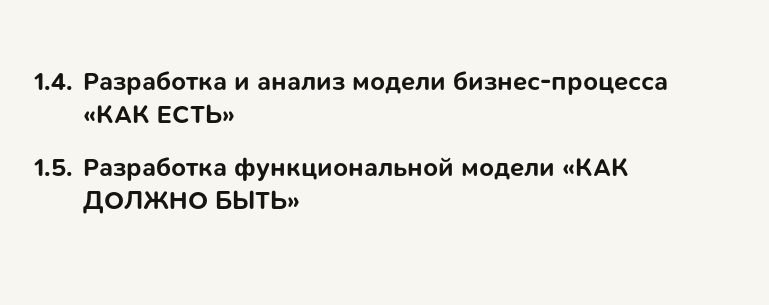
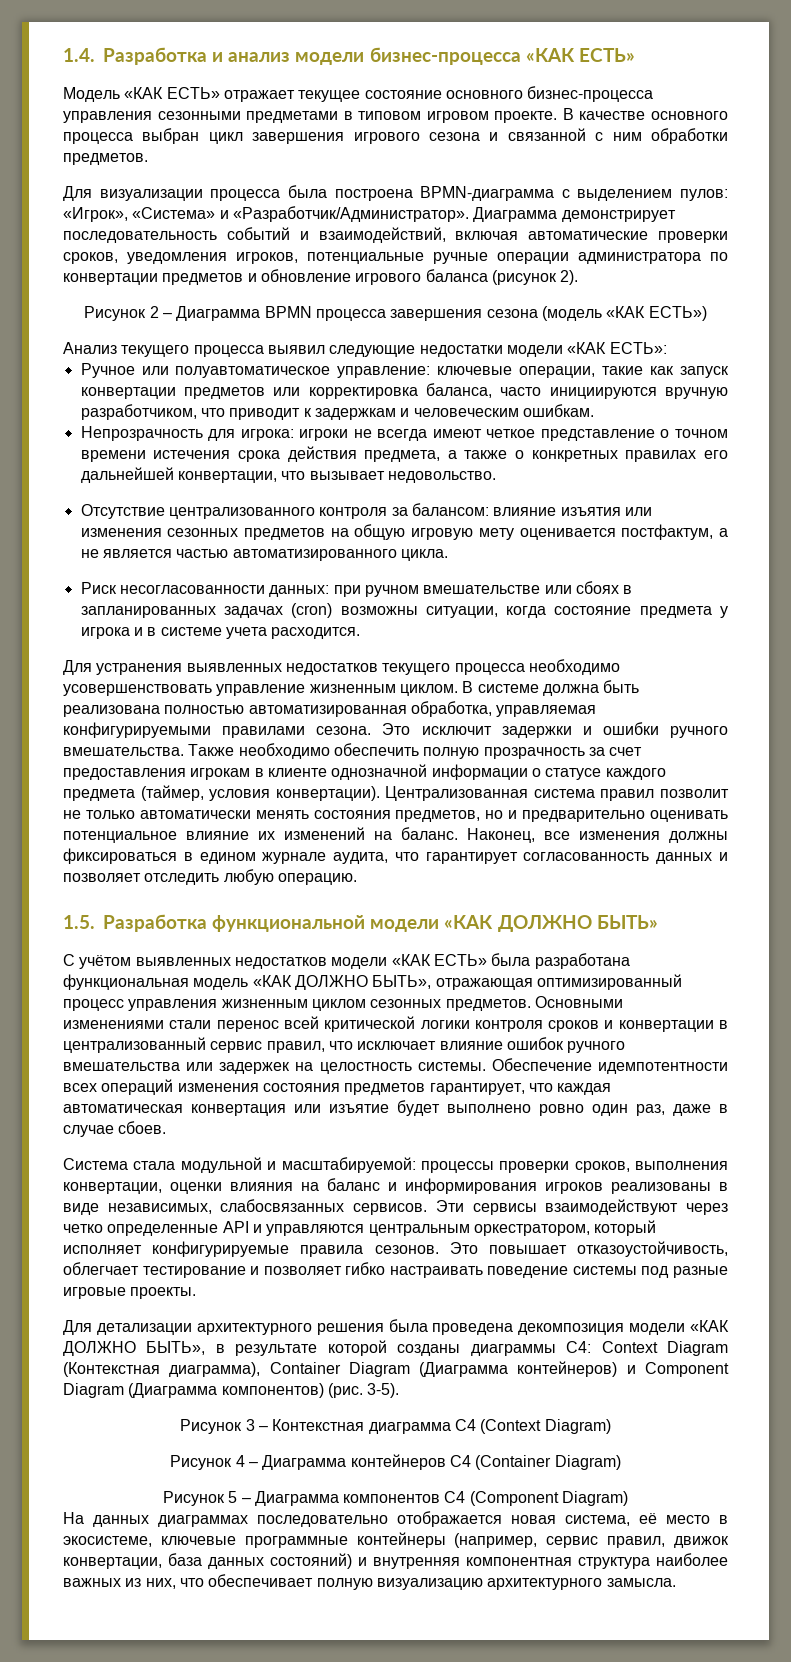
+ Модель «КАК ЕСТЬ» отражает текущее состояние основного бизнес-процесса управления сезонными предметами в типовом игровом проекте. В качестве основного процесса выбран цикл завершения игрового сезона и связанной с ним обработки предметов.
+ Для визуализации процесса была построена BPMN-диаграмма с выделением пулов: «Игрок», «Система» и «Разработчик/Администратор». Диаграмма демонстрирует последовательность событий и взаимодействий, включая автоматические проверки сроков, уведомления игроков, потенциальные ручные операции администратора по конвертации предметов и обновление игрового баланса (рисунок 2).
+ Рисунок 2 – Диаграмма BPMN процесса завершения сезона (модель «КАК ЕСТЬ»)
+ Анализ текущего процесса выявил следующие недостатки модели «КАК ЕСТЬ»:
+ Ручное или полуавтоматическое управление: ключевые операции, такие как запуск конвертации предметов или корректировка баланса, часто инициируются вручную разработчиком, что приводит к задержкам и человеческим ошибкам.
+ Непрозрачность для игрока: игроки не всегда имеют четкое представление о точном времени истечения срока действия предмета, а также о конкретных правилах его дальнейшей конвертации, что вызывает недовольство.
+ Отсутствие централизованного контроля за балансом: влияние изъятия или изменения сезонных предметов на общую игровую мету оценивается постфактум, а не является частью автоматизированного цикла.
+ Риск несогласованности данных: при ручном вмешательстве или сбоях в запланированных задачах (cron) возможны ситуации, когда состояние предмета у игрока и в системе учета расходится.
+ Для устранения выявленных недостатков текущего процесса необходимо усовершенствовать управление жизненным циклом. В системе должна быть реализована полностью автоматизированная обработка, управляемая конфигурируемыми правилами сезона. Это исключит задержки и ошибки ручного вмешательства. Также необходимо обеспечить полную прозрачность за счет предоставления игрокам в клиенте однозначной информации о статусе каждого предмета (таймер, условия конвертации). Централизованная система правил позволит не только автоматически менять состояния предметов, но и предварительно оценивать потенциальное влияние их изменений на баланс. Наконец, все изменения должны фиксироваться в едином журнале аудита, что гарантирует согласованность данных и позволяет отследить любую операцию.
+ С учётом выявленных недостатков модели «КАК ЕСТЬ» была разработана функциональная модель «КАК ДОЛЖНО БЫТЬ», отражающая оптимизированный процесс управления жизненным циклом сезонных предметов. Основными изменениями стали перенос всей критической логики контроля сроков и конвертации в централизованный сервис правил, что исключает влияние ошибок ручного вмешательства или задержек на целостность системы. Обеспечение идемпотентности всех операций изменения состояния предметов гарантирует, что каждая автоматическая конвертация или изъятие будет выполнено ровно один раз, даже в случае сбоев.
+ Система стала модульной и масштабируемой: процессы проверки сроков, выполнения конвертации, оценки влияния на баланс и информирования игроков реализованы в виде независимых, слабосвязанных сервисов. Эти сервисы взаимодействуют через четко определенные API и управляются центральным оркестратором, который исполняет конфигурируемые правила сезонов. Это повышает отказоустойчивость, облегчает тестирование и позволяет гибко настраивать поведение системы под разные игровые проекты.
+ Для детализации архитектурного решения была проведена декомпозиция модели «КАК ДОЛЖНО БЫТЬ», в результате которой созданы диаграммы C4: Context Diagram (Контекстная диаграмма), Container Diagram (Диаграмма контейнеров) и Component Diagram (Диаграмма компонентов) (рис. 3-5).
+ Рисунок 3 – Контекстная диаграмма C4 (Context Diagram)
+ Рисунок 4 – Диаграмма контейнеров C4 (Container Diagram)
+ Рисунок 5 – Диаграмма компонентов C4 (Component Diagram)
+ На данных диаграммах последовательно отображается новая система, её место в экосистеме, ключевые программные контейнеры (например, сервис правил, движок конвертации, база данных состояний) и внутренняя компонентная структура наиболее важных из них, что обеспечивает полную визуализацию архитектурного замысла.

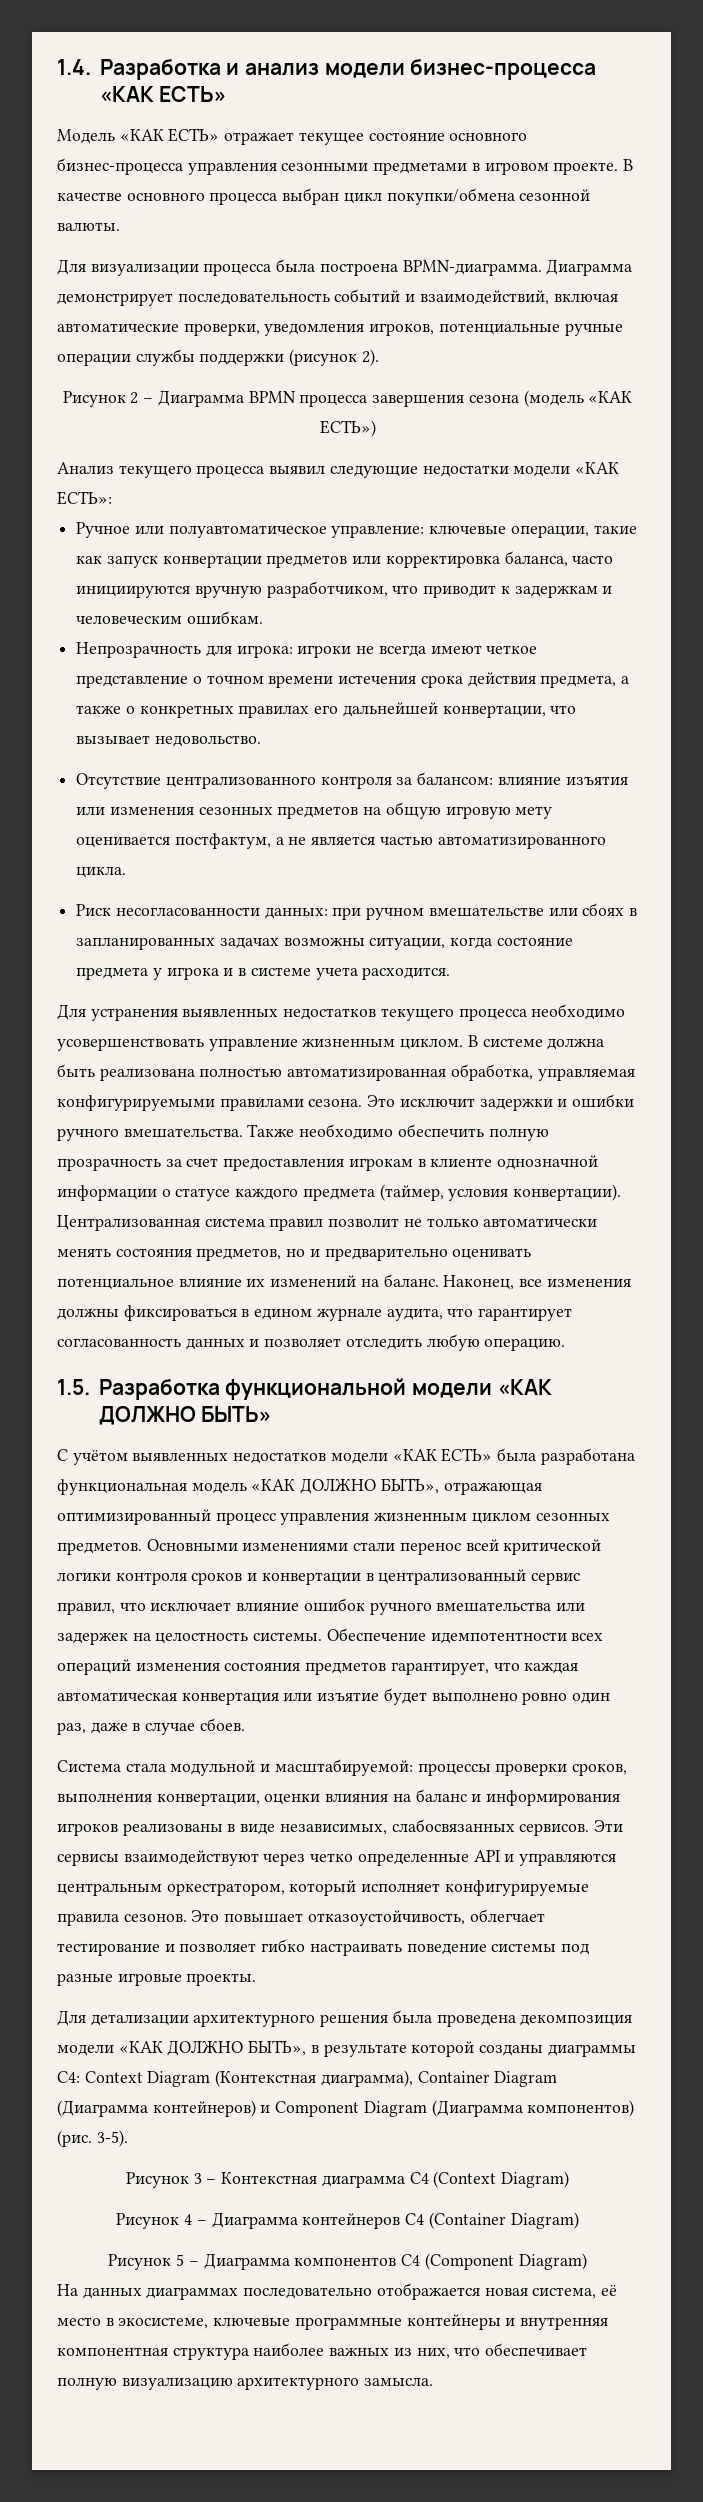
- Модель «КАК ЕСТЬ» отражает текущее состояние основного бизнес-процесса управления сезонными предметами в типовом игровом проекте.
+ Модель «КАК ЕСТЬ» отражает текущее состояние основного бизнес-процесса управления сезонными предметами в игровом проекте.
- В качестве основного процесса выбран цикл завершения игрового сезона и связанной с ним обработки предметов.
+ В качестве основного процесса выбран цикл покупки/обмена сезонной валюты.
- Для визуализации процесса была построена BPMN-диаграмма с выделением пулов: «Игрок», «Система» и «Разработчик/Администратор».
+ Для визуализации процесса была построена BPMN-диаграмма.
- Диаграмма демонстрирует последовательность событий и взаимодействий, включая автоматические проверки сроков, уведомления игроков, потенциальные ручные операции администратора по конвертации предметов и обновление игрового баланса (рисунок 2).
+ Диаграмма демонстрирует последовательность событий и взаимодействий, включая автоматические проверки, уведомления игроков, потенциальные ручные операции службы поддержки (рисунок 2).
- Риск несогласованности данных: при ручном вмешательстве или сбоях в запланированных задачах (cron) возможны ситуации, когда состояние предмета у игрока и в системе учета расходится.
+ Риск несогласованности данных: при ручном вмешательстве или сбоях в запланированных задачах возможны ситуации, когда состояние предмета у игрока и в системе учета расходится.
- На данных диаграммах последовательно отображается новая система, её место в экосистеме, ключевые программные контейнеры (например, сервис правил, движок конвертации, база данных состояний) и внутренняя компонентная структура наиболее важных из них, что обеспечивает полную визуализацию архитектурного замысла.
+ На данных диаграммах последовательно отображается новая система, её место в экосистеме, ключевые программные контейнеры и внутренняя компонентная структура наиболее важных из них, что обеспечивает полную визуализацию архитектурного замысла.

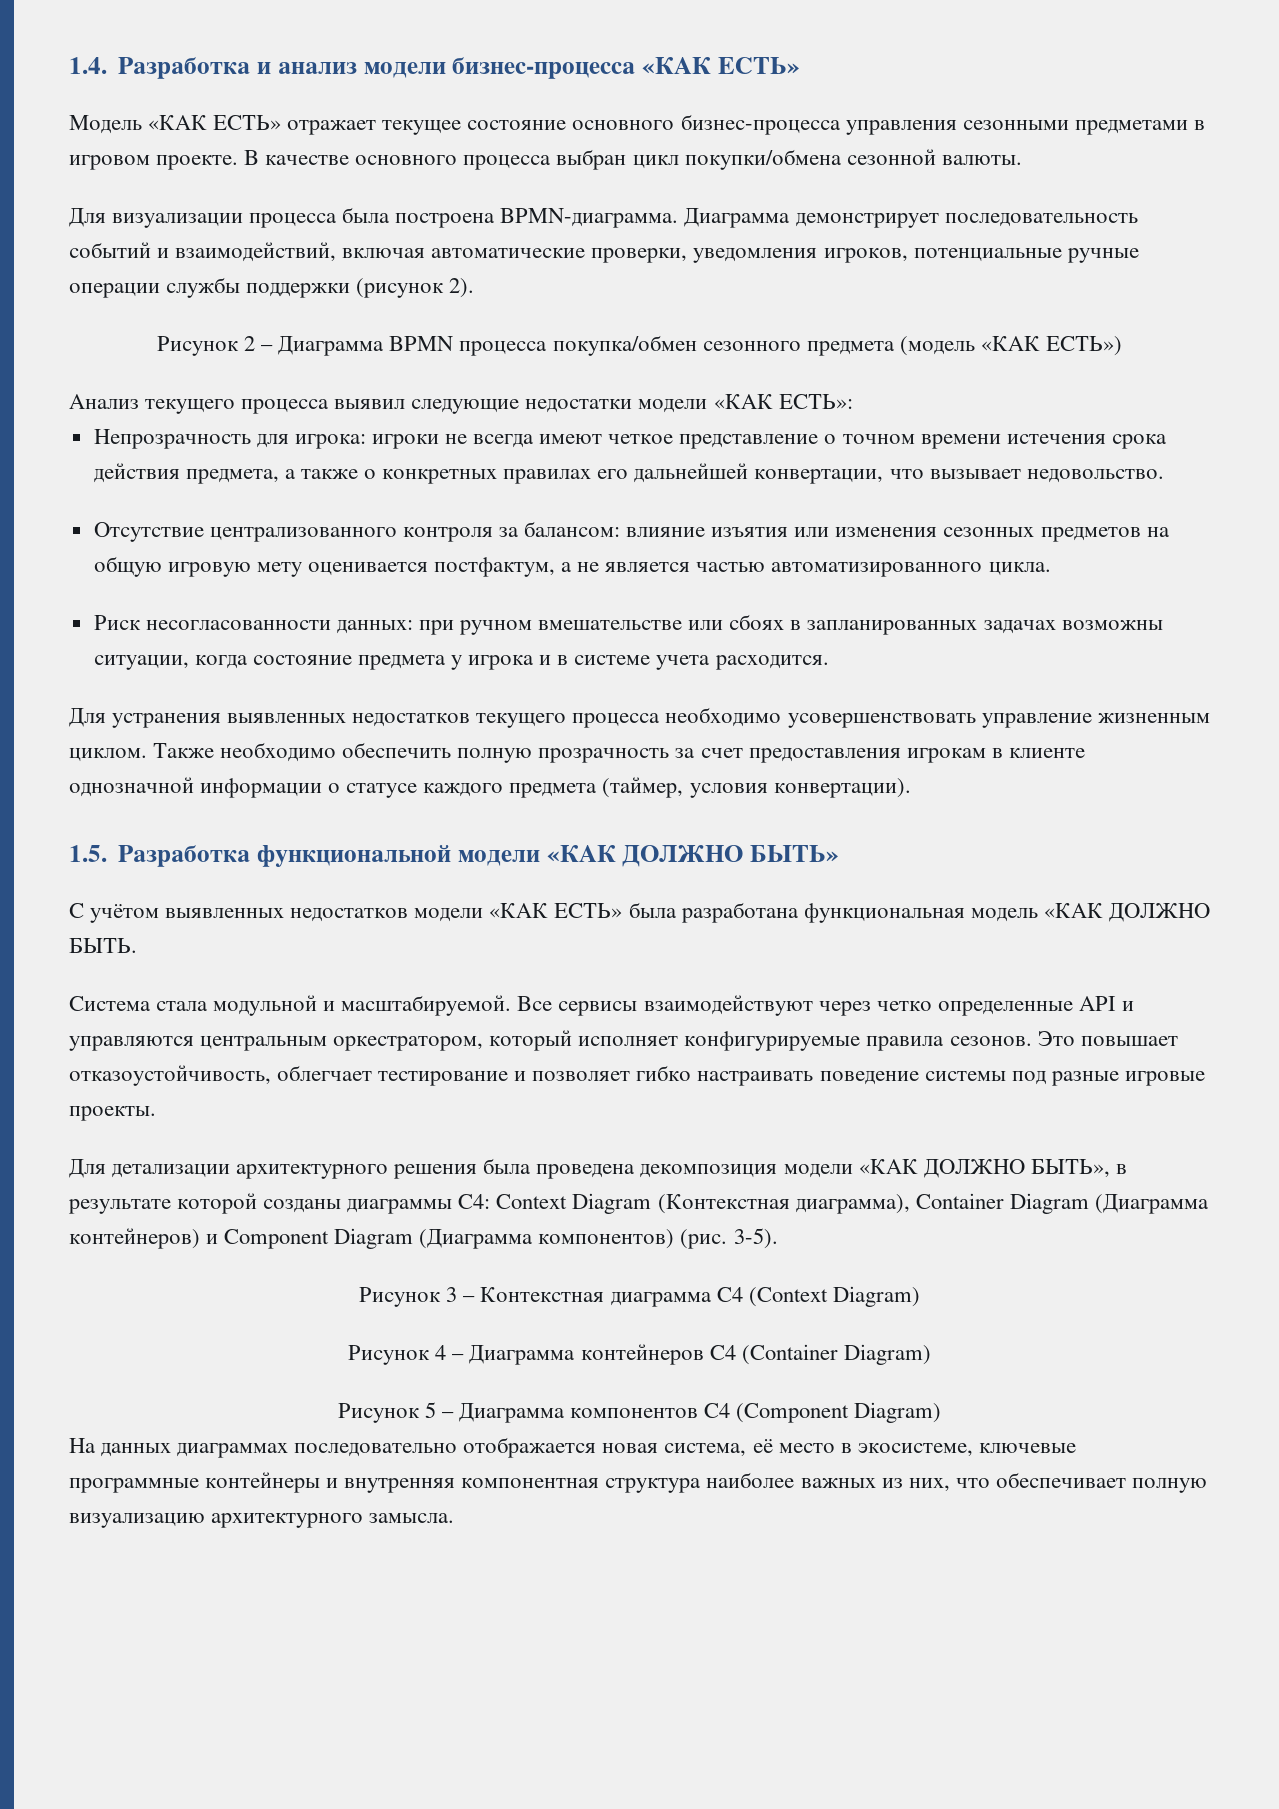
- Рисунок 2 – Диаграмма BPMN процесса завершения сезона (модель «КАК ЕСТЬ»)
+ Рисунок 2 – Диаграмма BPMN процесса покупка/обмен сезонного предмета (модель «КАК ЕСТЬ»)
- Ручное или полуавтоматическое управление: ключевые операции, такие как запуск конвертации предметов или корректировка баланса, часто инициируются вручную разработчиком, что приводит к задержкам и человеческим ошибкам.
- В системе должна быть реализована полностью автоматизированная обработка, управляемая конфигурируемыми правилами сезона. Это исключит задержки и ошибки ручного вмешательства.
- Централизованная система правил позволит не только автоматически менять состояния предметов, но и предварительно оценивать потенциальное влияние их изменений на баланс. Наконец, все изменения должны фиксироваться в едином журнале аудита, что гарантирует согласованность данных и позволяет отследить любую операцию.
- С учётом выявленных недостатков модели «КАК ЕСТЬ» была разработана функциональная модель «КАК ДОЛЖНО БЫТЬ», отражающая оптимизированный процесс управления жизненным циклом сезонных предметов. Основными изменениями стали перенос всей критической логики контроля сроков и конвертации в централизованный сервис правил, что исключает влияние ошибок ручного вмешательства или задержек на целостность системы. Обеспечение идемпотентности всех операций изменения состояния предметов гарантирует, что каждая автоматическая конвертация или изъятие будет выполнено ровно один раз, даже в случае сбоев.
- Система стала модульной и масштабируемой: процессы проверки сроков, выполнения конвертации, оценки влияния на баланс и информирования игроков реализованы в виде независимых, слабосвязанных сервисов. Эти сервисы взаимодействуют через четко определенные API и управляются центральным оркестратором, который исполняет конфигурируемые правила сезонов.
+ С учётом выявленных недостатков модели «КАК ЕСТЬ» была разработана функциональная модель «КАК ДОЛЖНО БЫТЬ.
+ Система стала модульной и масштабируемой. Все сервисы взаимодействуют через четко определенные API и управляются центральным оркестратором, который исполняет конфигурируемые правила сезонов.

